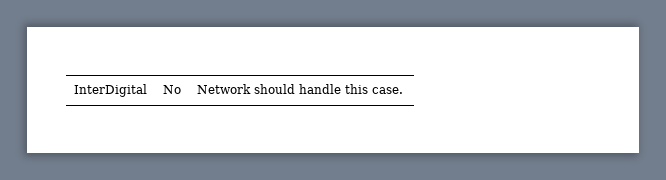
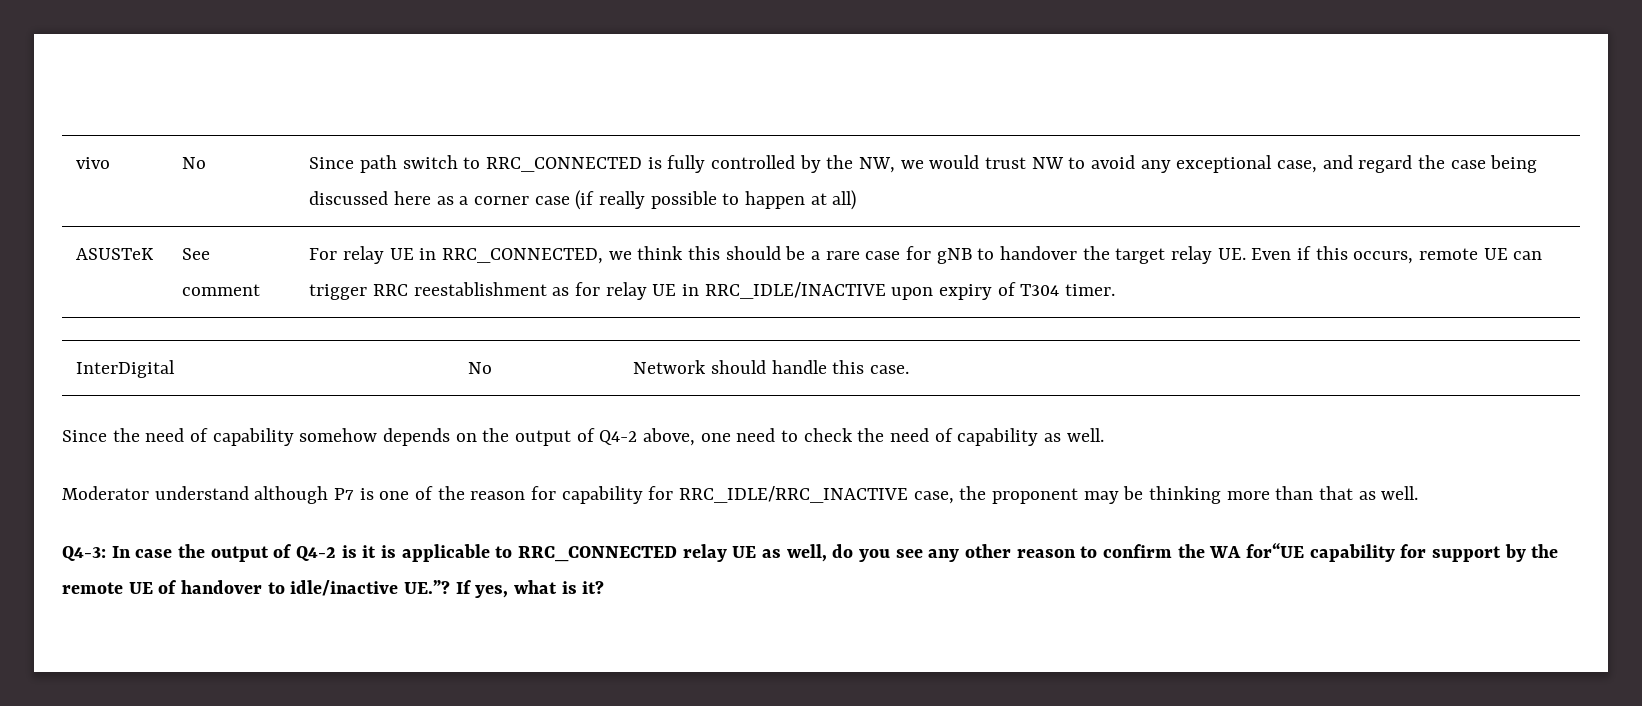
+ vivo | No | Since path switch to RRC_CONNECTED is fully controlled by the NW, we would trust NW to avoid any exceptional case, and regard the case being discussed here as a corner case (if really possible to happen at all)
+ ASUSTeK | See comment | For relay UE in RRC_CONNECTED, we think this should be a rare case for gNB to handover the target relay UE. Even if this occurs, remote UE can trigger RRC reestablishment as for relay UE in RRC_IDLE/INACTIVE upon expiry of T304 timer.
+ Since the need of capability somehow depends on the output of Q4-2 above, one need to check the need of capability as well.
+ Moderator understand although P7 is one of the reason for capability for RRC_IDLE/RRC_INACTIVE case, the proponent may be thinking more than that as well.
+ Q4-3: In case the output of Q4-2 is it is applicable to RRC_CONNECTED relay UE as well, do you see any other reason to confirm the WA for“UE capability for support by the remote UE of handover to idle/inactive UE.”? If yes, what is it?

